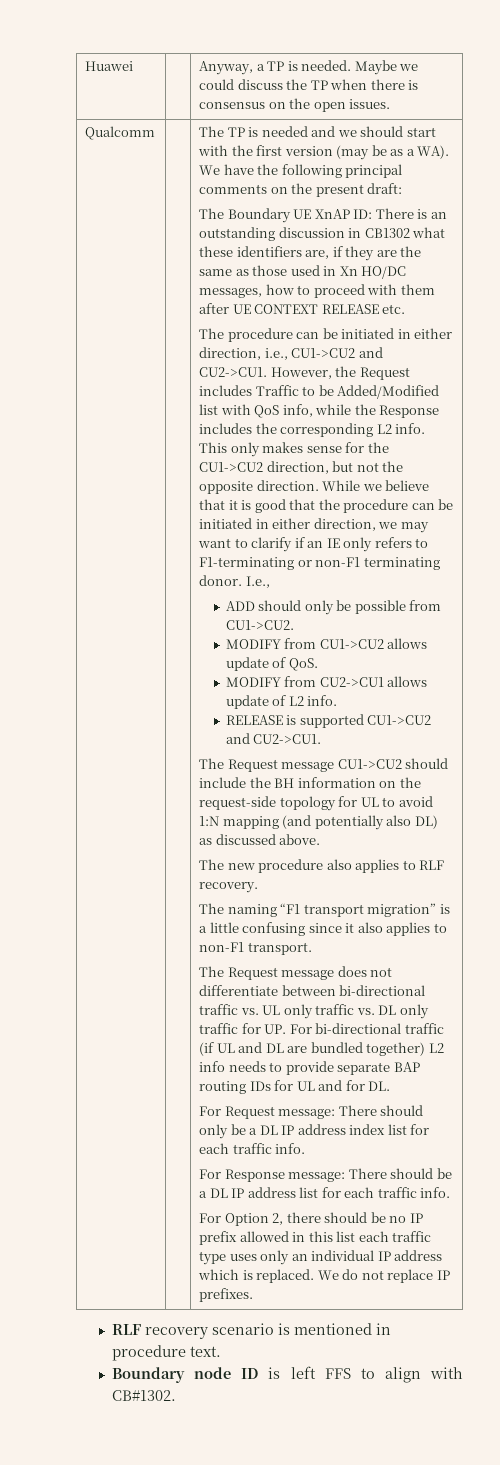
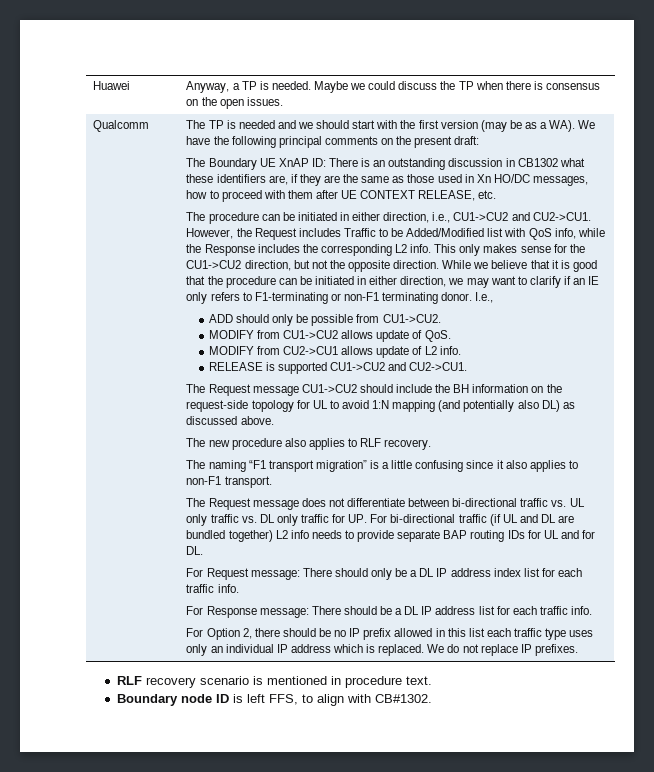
- The Boundary UE XnAP ID: There is an outstanding discussion in CB1302 what these identifiers are, if they are the same as those used in Xn HO/DC messages, how to proceed with them after UE CONTEXT RELEASE etc.
+ The Boundary UE XnAP ID: There is an outstanding discussion in CB1302 what these identifiers are, if they are the same as those used in Xn HO/DC messages, how to proceed with them after UE CONTEXT RELEASE, etc.
- Boundary node ID is left FFS to align with CB#1302.
+ Boundary node ID is left FFS, to align with CB#1302.

